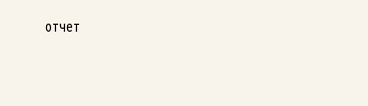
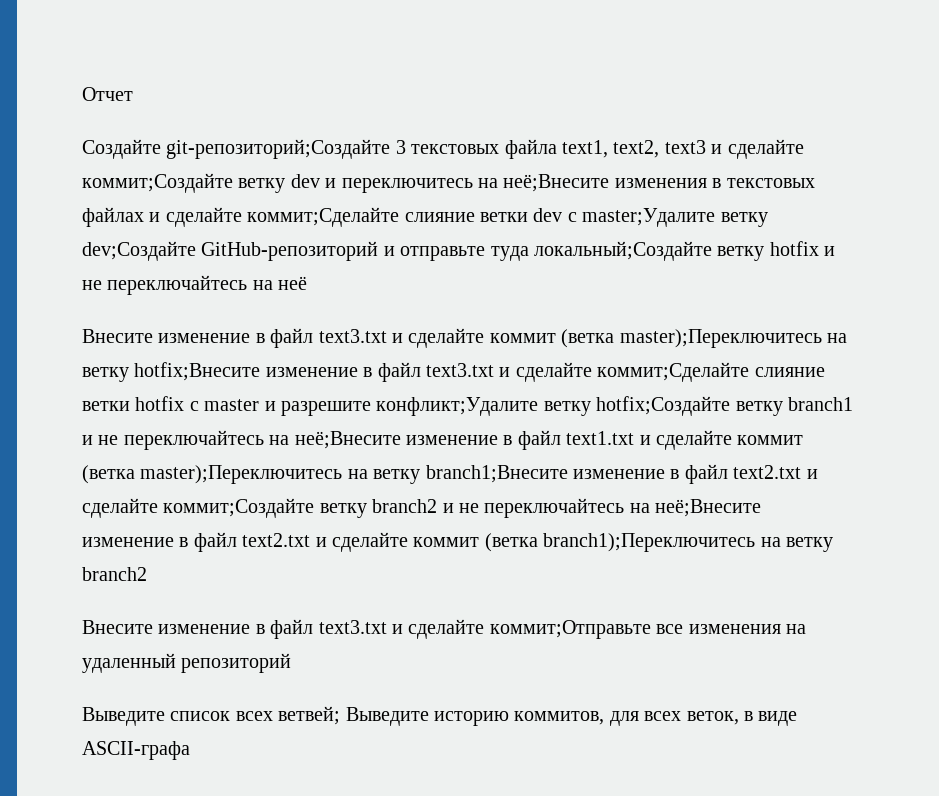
- отчет
+ Отчет
+ Создайте git-репозиторий;Создайте 3 текстовых файла text1, text2, text3 и сделайте коммит;Создайте ветку dev и переключитесь на неё;Внесите изменения в текстовых файлах и сделайте коммит;Сделайте слияние ветки dev с master;Удалите ветку dev;Создайте GitHub-репозиторий и отправьте туда локальный;Создайте ветку hotfix и не переключайтесь на неё
+ Внесите изменение в файл text3.txt и сделайте коммит (ветка master);Переключитесь на ветку hotfix;Внесите изменение в файл text3.txt и сделайте коммит;Сделайте слияние ветки hotfix с master и разрешите конфликт;Удалите ветку hotfix;Создайте ветку branch1 и не переключайтесь на неё;Внесите изменение в файл text1.txt и сделайте коммит (ветка master);Переключитесь на ветку branch1;Внесите изменение в файл text2.txt и сделайте коммит;Создайте ветку branch2 и не переключайтесь на неё;Внесите изменение в файл text2.txt и сделайте коммит (ветка branch1);Переключитесь на ветку branch2
+ Внесите изменение в файл text3.txt и сделайте коммит;Отправьте все изменения на удаленный репозиторий
+ Выведите список всех ветвей; Выведите историю коммитов, для всех веток, в виде ASCII-графа

